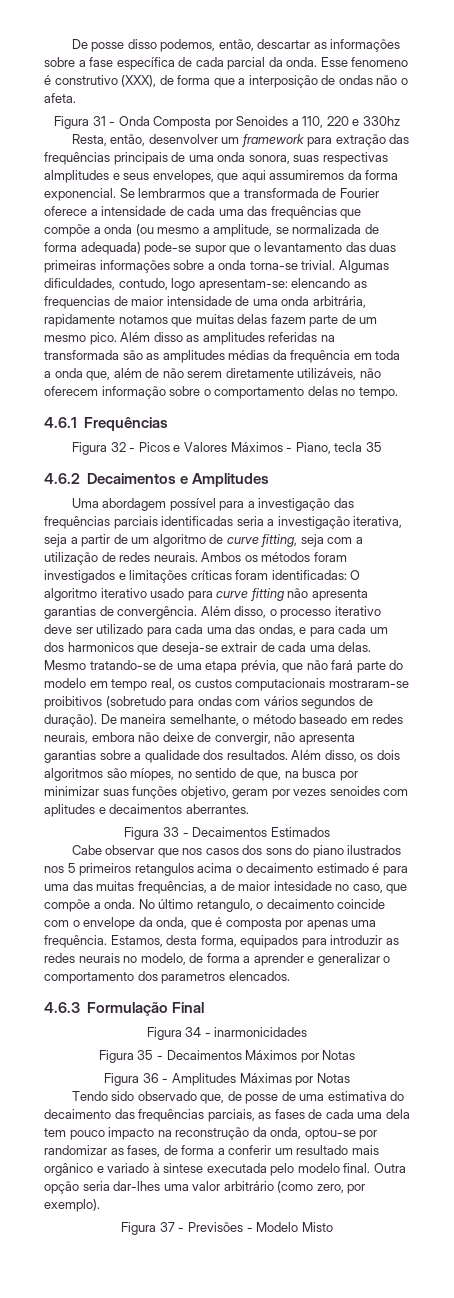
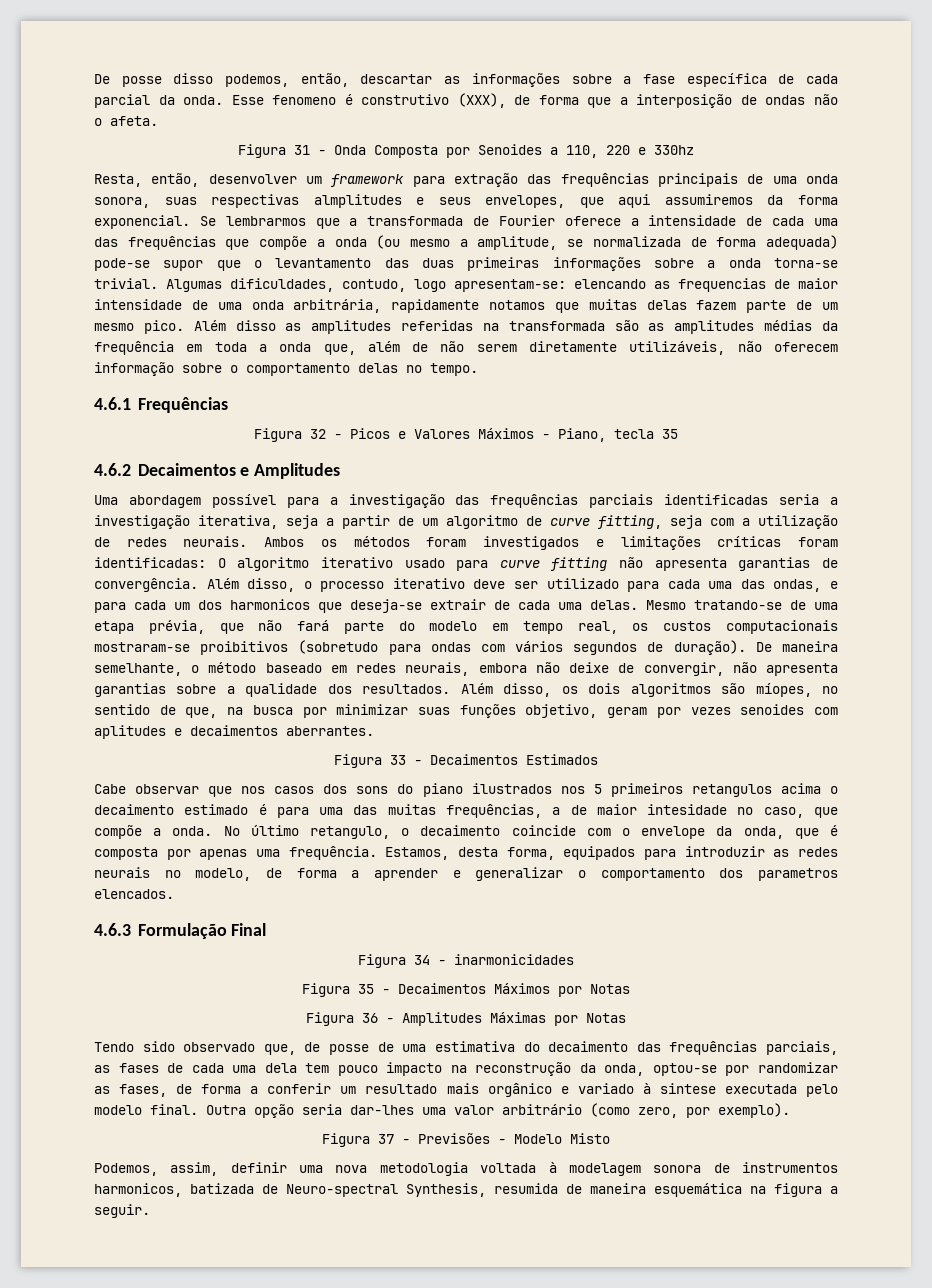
+ Podemos, assim, definir uma nova metodologia voltada à modelagem sonora de instrumentos harmonicos, batizada de Neuro-spectral Synthesis, resumida de maneira esquemática na figura a seguir.

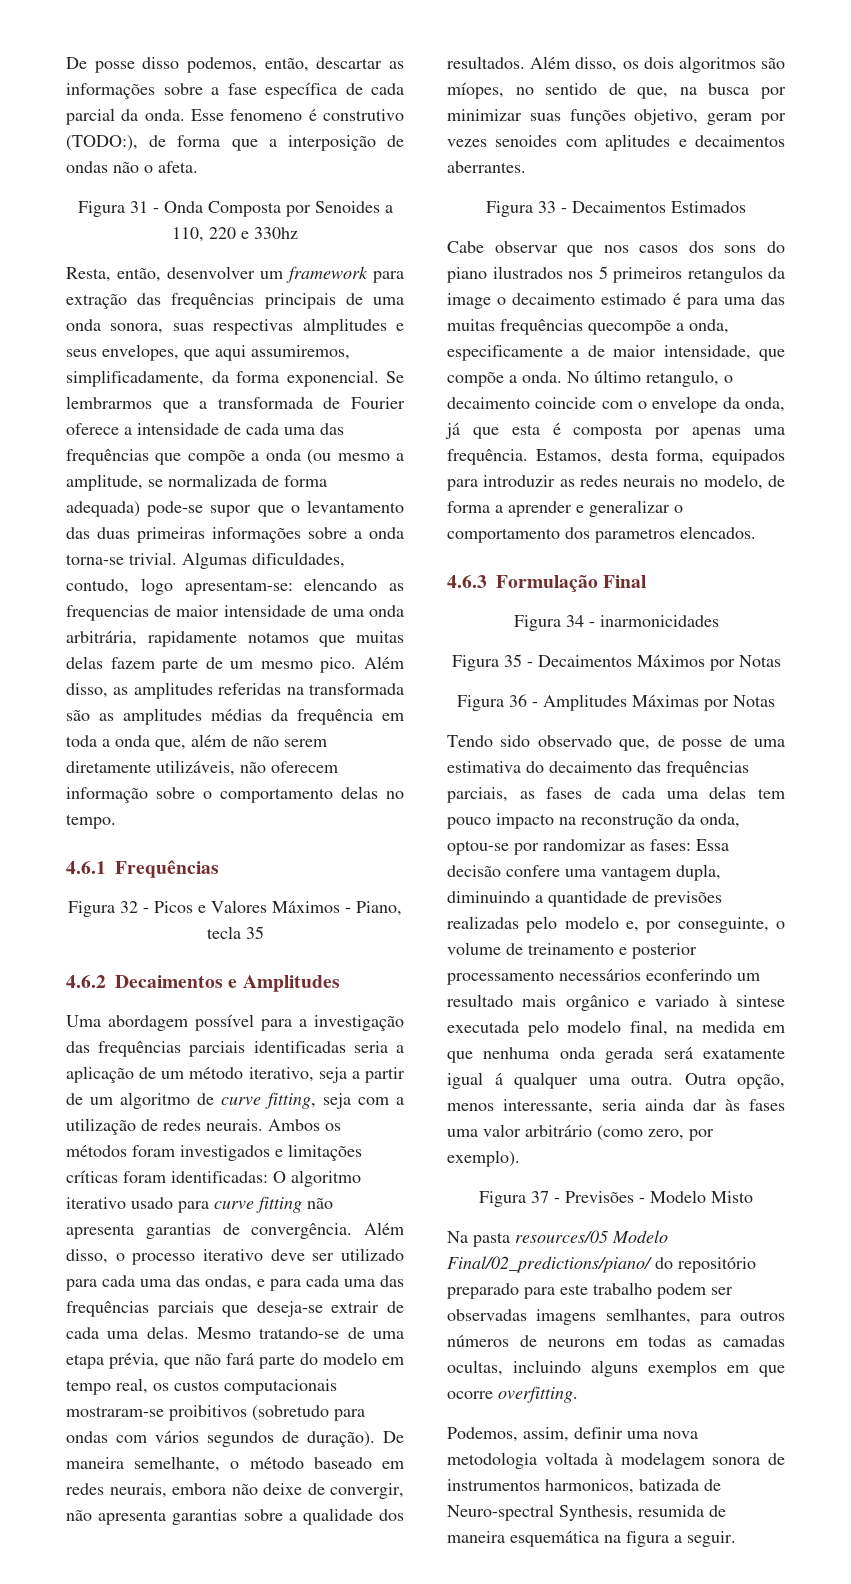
- Esse fenomeno é construtivo (XXX), de forma que a interposição de ondas não o afeta.
+ Esse fenomeno é construtivo (TODO:), de forma que a interposição de ondas não o afeta.
- Resta, então, desenvolver um framework para extração das frequências principais de uma onda sonora, suas respectivas almplitudes e seus envelopes, que aqui assumiremos da forma exponencial.
+ Resta, então, desenvolver um framework para extração das frequências principais de uma onda sonora, suas respectivas almplitudes e seus envelopes, que aqui assumiremos, simplificadamente, da forma exponencial.
- Além disso as amplitudes referidas na transformada são as amplitudes médias da frequência em toda a onda que, além de não serem diretamente utilizáveis, não oferecem informação sobre o comportamento delas no tempo.
+ Além disso, as amplitudes referidas na transformada são as amplitudes médias da frequência em toda a onda que, além de não serem diretamente utilizáveis, não oferecem informação sobre o comportamento delas no tempo.
- Uma abordagem possível para a investigação das frequências parciais identificadas seria a investigação iterativa, seja a partir de um algoritmo de curve fitting, seja com a utilização de redes neurais.
+ Uma abordagem possível para a investigação das frequências parciais identificadas seria a aplicação de um método iterativo, seja a partir de um algoritmo de curve fitting, seja com a utilização de redes neurais.
- Além disso, o processo iterativo deve ser utilizado para cada uma das ondas, e para cada um dos harmonicos que deseja-se extrair de cada uma delas.
+ Além disso, o processo iterativo deve ser utilizado para cada uma das ondas, e para cada uma das frequências parciais que deseja-se extrair de cada uma delas.
- Cabe observar que nos casos dos sons do piano ilustrados nos 5 primeiros retangulos acima o decaimento estimado é para uma das muitas frequências, a de maior intesidade no caso, que compõe a onda.
+ Cabe observar que nos casos dos sons do piano ilustrados nos 5 primeiros retangulos da image o decaimento estimado é para uma das muitas frequências quecompõe a onda, especificamente a de maior intensidade, que compõe a onda.
- No último retangulo, o decaimento coincide com o envelope da onda, que é composta por apenas uma frequência.
+ No último retangulo, o decaimento coincide com o envelope da onda, já que esta é composta por apenas uma frequência.
- Tendo sido observado que, de posse de uma estimativa do decaimento das frequências parciais, as fases de cada uma dela tem pouco impacto na reconstrução da onda, optou-se por randomizar as fases, de forma a conferir um resultado mais orgânico e variado à sintese executada pelo modelo final. Outra opção seria dar-lhes uma valor arbitrário (como zero, por exemplo).
+ Tendo sido observado que, de posse de uma estimativa do decaimento das frequências parciais, as fases de cada uma delas tem pouco impacto na reconstrução da onda, optou-se por randomizar as fases: Essa decisão confere uma vantagem dupla, diminuindo a quantidade de previsões realizadas pelo modelo e, por conseguinte, o volume de treinamento e posterior processamento necessários econferindo um resultado mais orgânico e variado à sintese executada pelo modelo final, na medida em que nenhuma onda gerada será exatamente igual á qualquer uma outra. Outra opção, menos interessante, seria ainda dar às fases uma valor arbitrário (como zero, por exemplo).
+ Na pasta resources/05 Modelo Final/02_predictions/piano/ do repositório preparado para este trabalho podem ser observadas imagens semlhantes, para outros números de neurons em todas as camadas ocultas, incluindo alguns exemplos em que ocorre overfitting.

